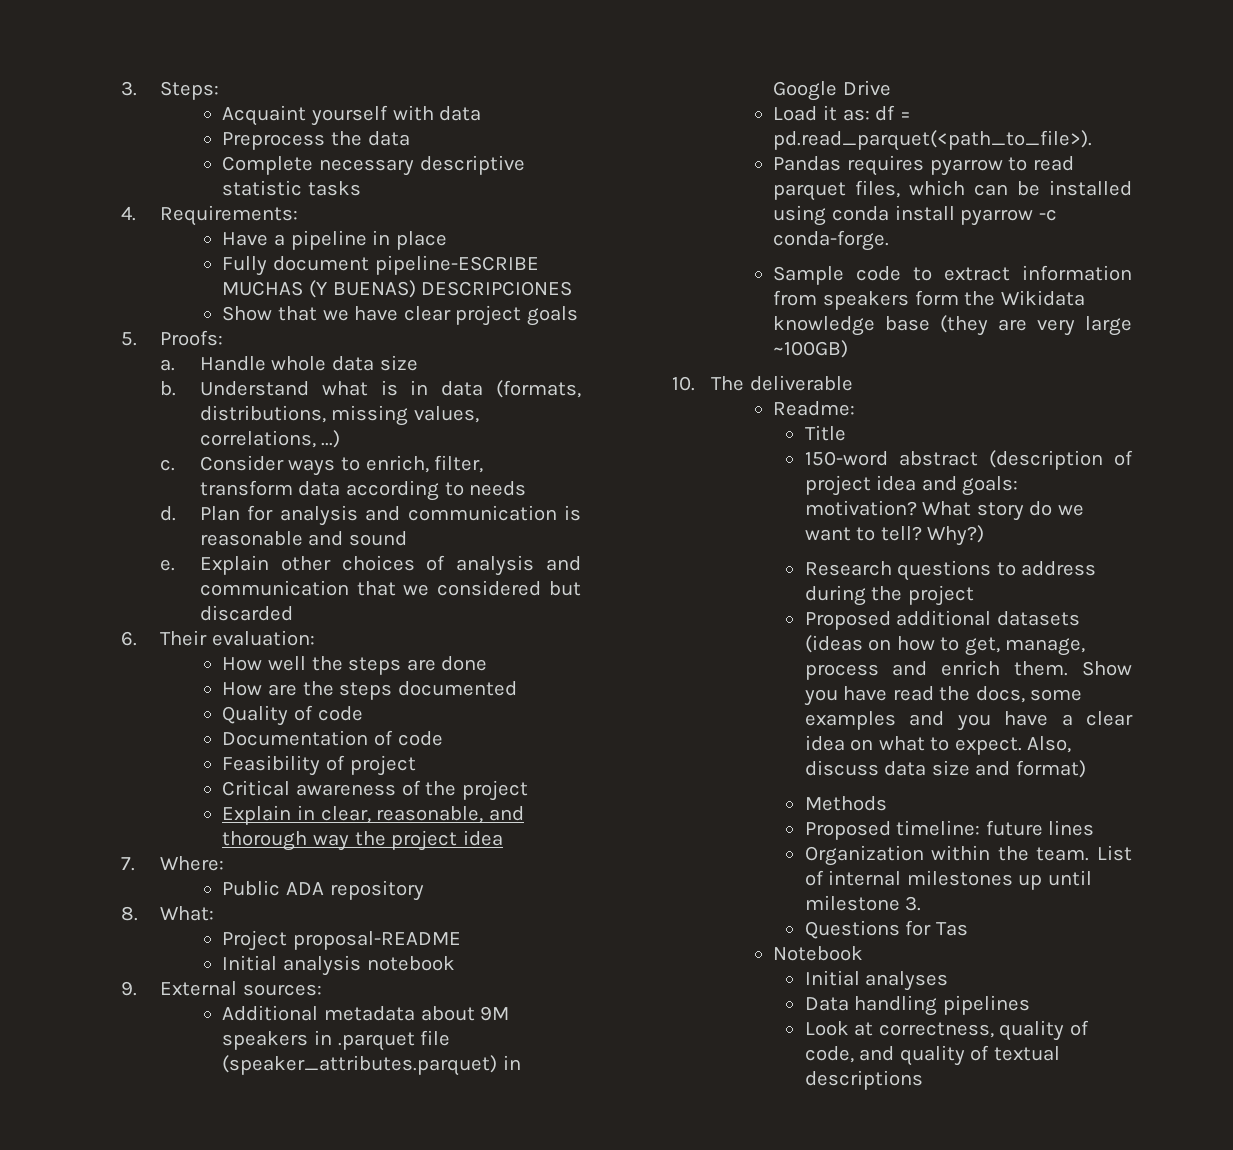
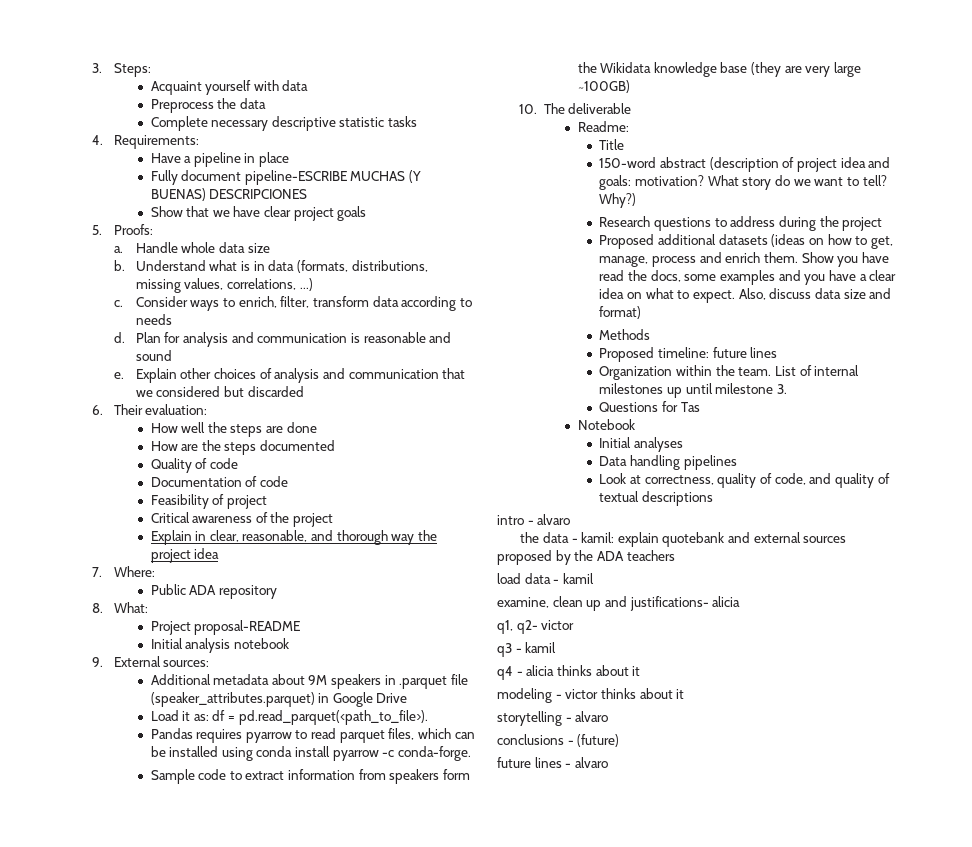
+ intro - alvaro
+ the data - kamil: explain quotebank and external sources proposed by the ADA teachers
+ load data - kamil
+ examine, clean up and justifications- alicia
+ q1, q2- victor
+ q3 - kamil
+ q4 - alicia thinks about it
+ modeling - victor thinks about it
+ storytelling - alvaro
+ conclusions - (future)
+ future lines - alvaro

